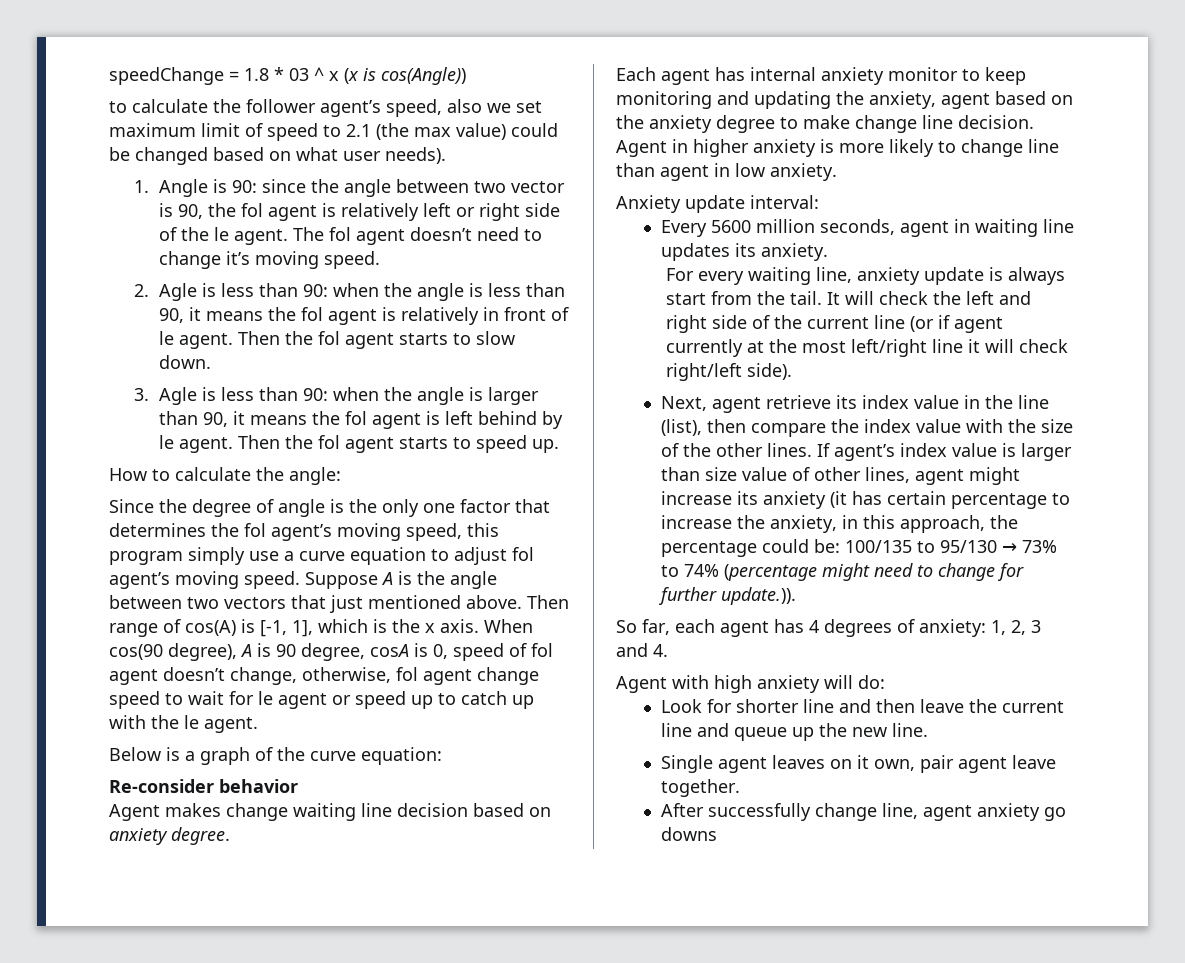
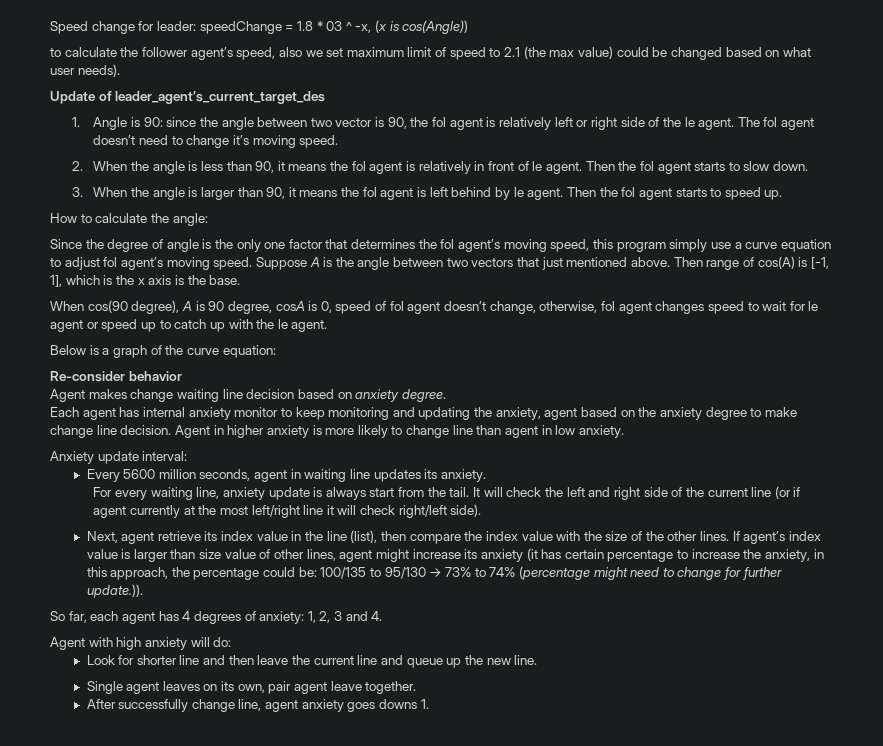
- speedChange = 1.8 * 03 ^ x (x is cos(Angle))
+ Speed change for leader: speedChange = 1.8 * 03 ^ -x, (x is cos(Angle))
+ Update of leader_agent’s_current_target_des
- 2. Agle is less than 90: when the angle is less than 90, it means the fol agent is relatively in front of le agent.
+ 2. When the angle is less than 90, it means the fol agent is relatively in front of le agent.
- 3. Agle is less than 90: when the angle is larger than 90, it means the fol agent is left behind by le agent.
+ 3. When the angle is larger than 90, it means the fol agent is left behind by le agent.
- Then range of cos(A) is [-1, 1], which is the x axis. When cos(90 degree), A is 90 degree, cosA is 0, speed of fol agent doesn’t change, otherwise, fol agent change speed to wait for le agent or speed up to catch up with the le agent.
+ Then range of cos(A) is [-1, 1], which is the x axis is the base.
+ When cos(90 degree), A is 90 degree, cosA is 0, speed of fol agent doesn’t change, otherwise, fol agent changes speed to wait for le agent or speed up to catch up with the le agent.
- Single agent leaves on it own, pair agent leave together.
+ Single agent leaves on its own, pair agent leave together.
- After successfully change line, agent anxiety go downs
+ After successfully change line, agent anxiety goes downs 1.

